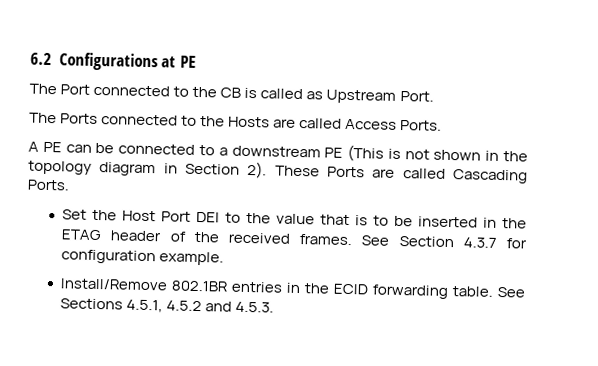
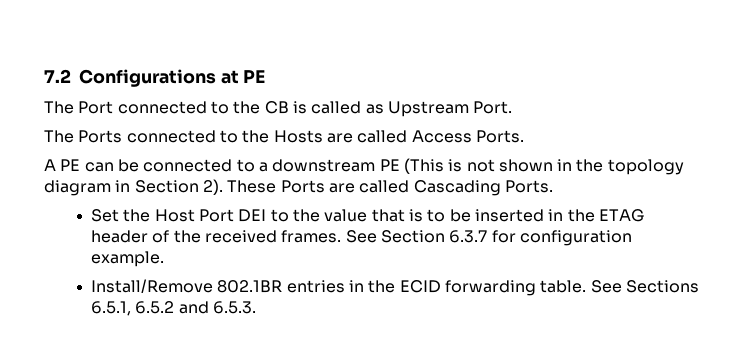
- 6.2 Configurations at PE
+ 7.2 Configurations at PE
- See Section 4.3.7 for configuration example.
+ See Section 6.3.7 for configuration example.
- See Sections 4.5.1, 4.5.2 and 4.5.3.
+ See Sections 6.5.1, 6.5.2 and 6.5.3.

